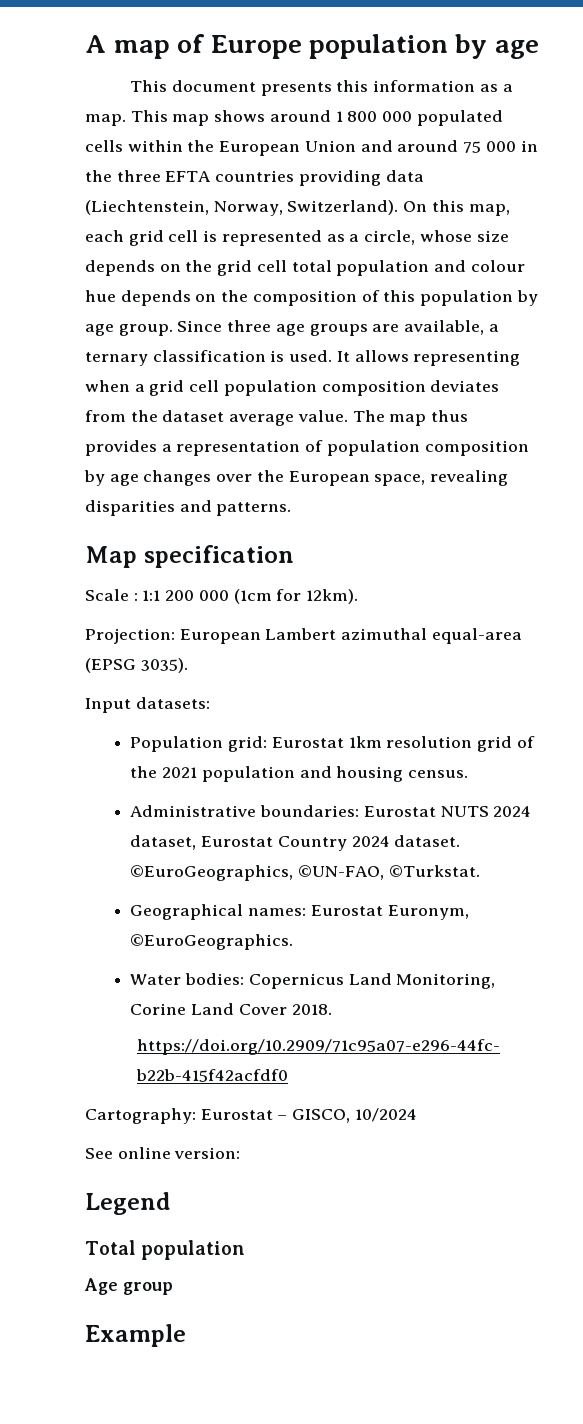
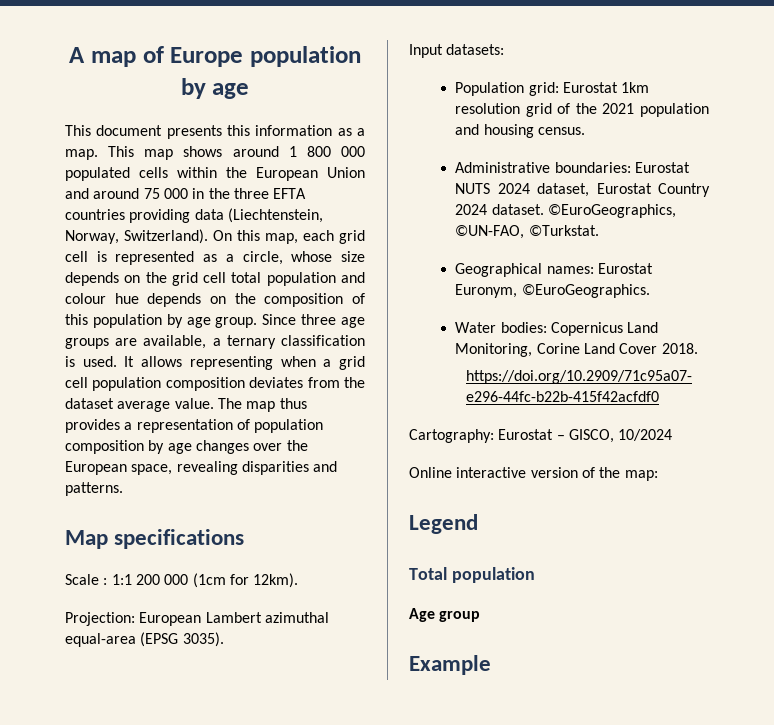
- Map specification
+ Map specifications
- See online version:
+ Online interactive version of the map:

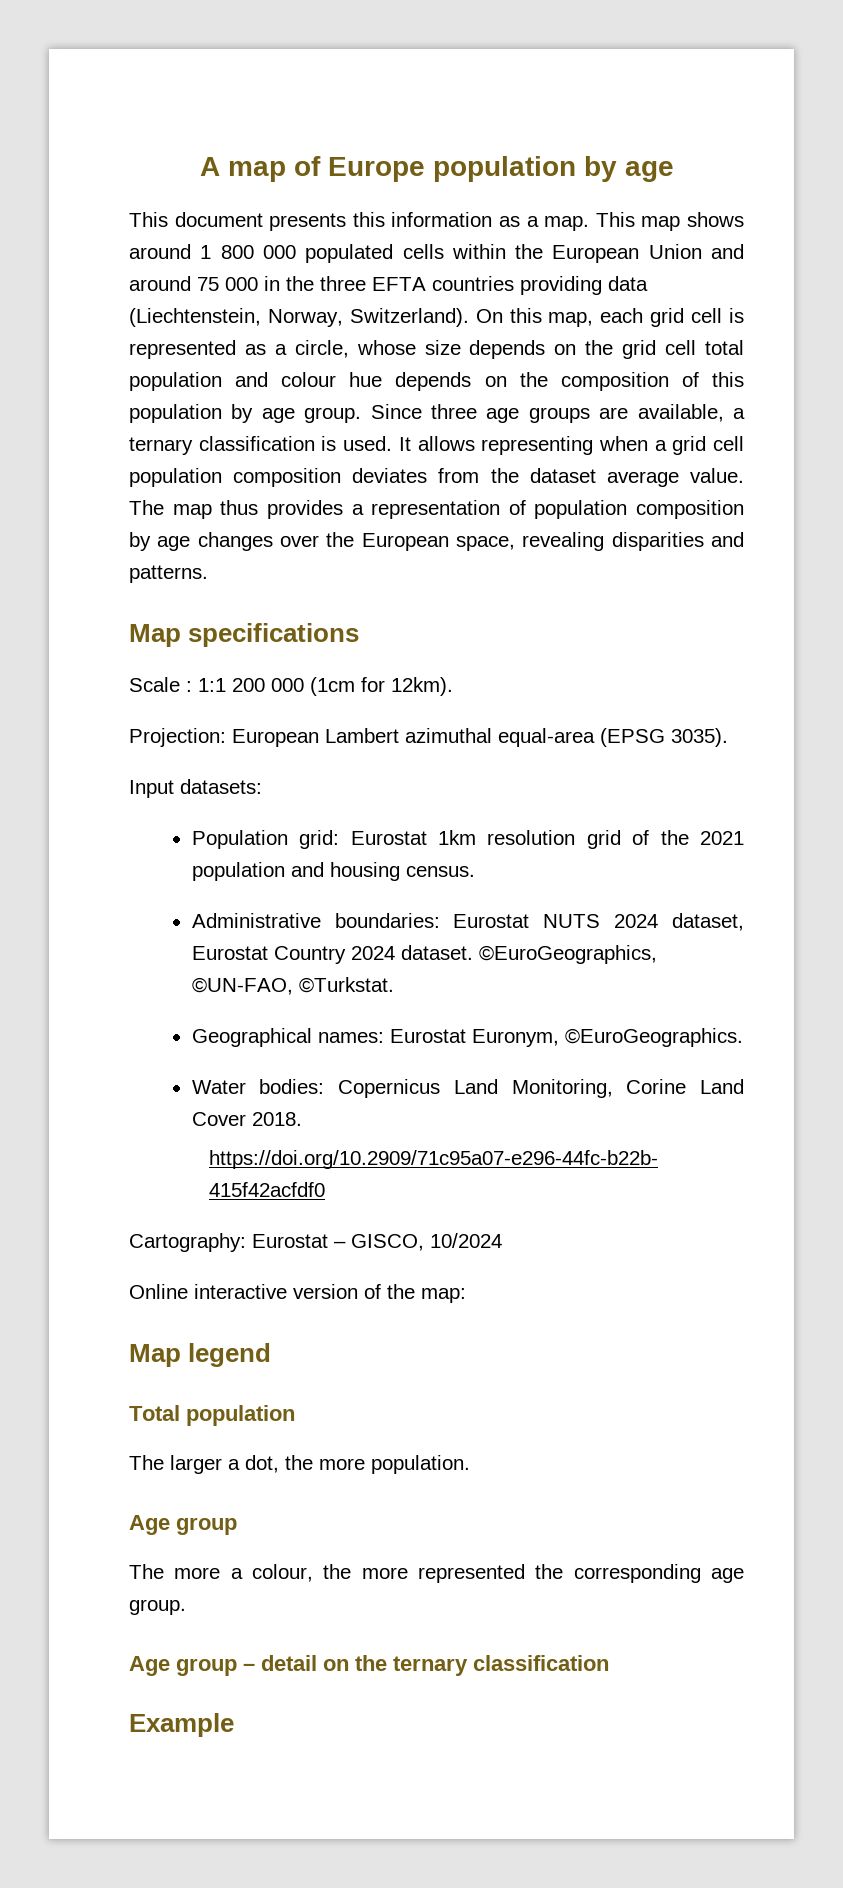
- Legend
+ Map legend
+ The larger a dot, the more population.
  Age group
+ The more a colour, the more represented the corresponding age group.
+ Age group – detail on the ternary classification

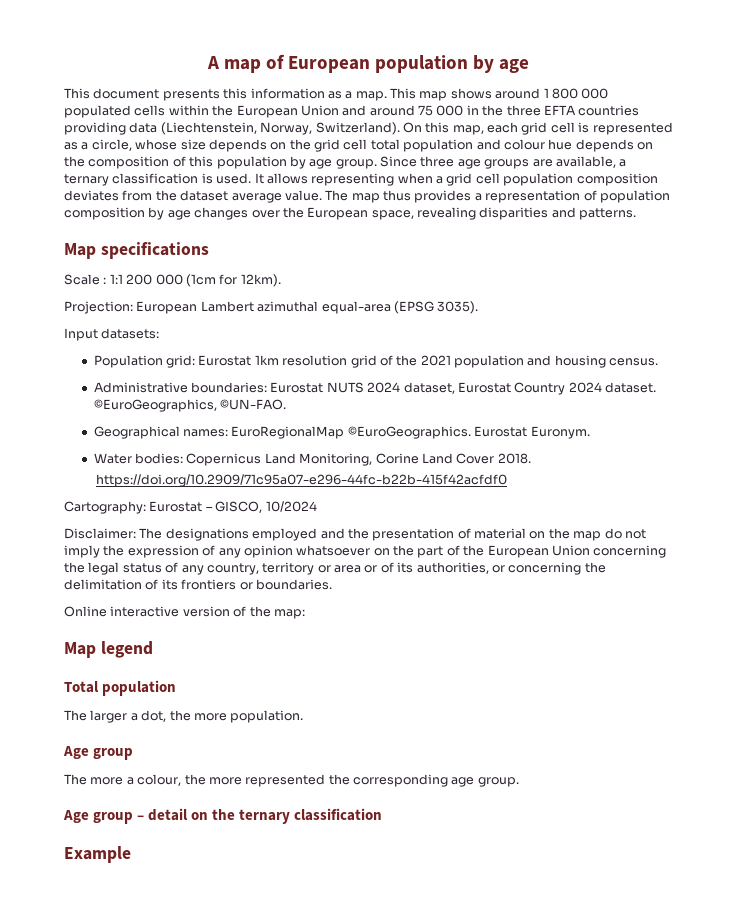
- A map of Europe population by age
+ A map of European population by age
- ©EuroGeographics, ©UN-FAO, ©Turkstat.
+ ©EuroGeographics, ©UN-FAO.
- Geographical names: Eurostat Euronym, ©EuroGeographics.
+ Geographical names: EuroRegionalMap ©EuroGeographics. Eurostat Euronym.
+ Disclaimer: The designations employed and the presentation of material on the map do not imply the expression of any opinion whatsoever on the part of the European Union concerning the legal status of any country, territory or area or of its authorities, or concerning the delimitation of its frontiers or boundaries.

